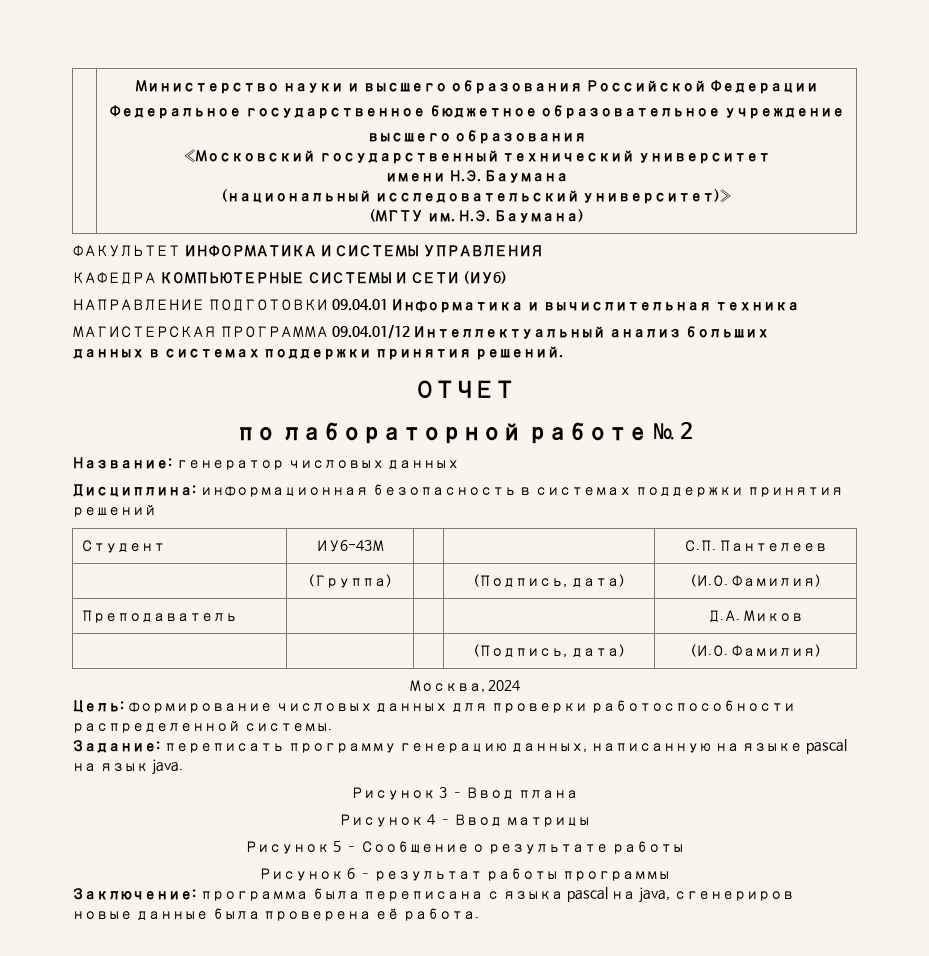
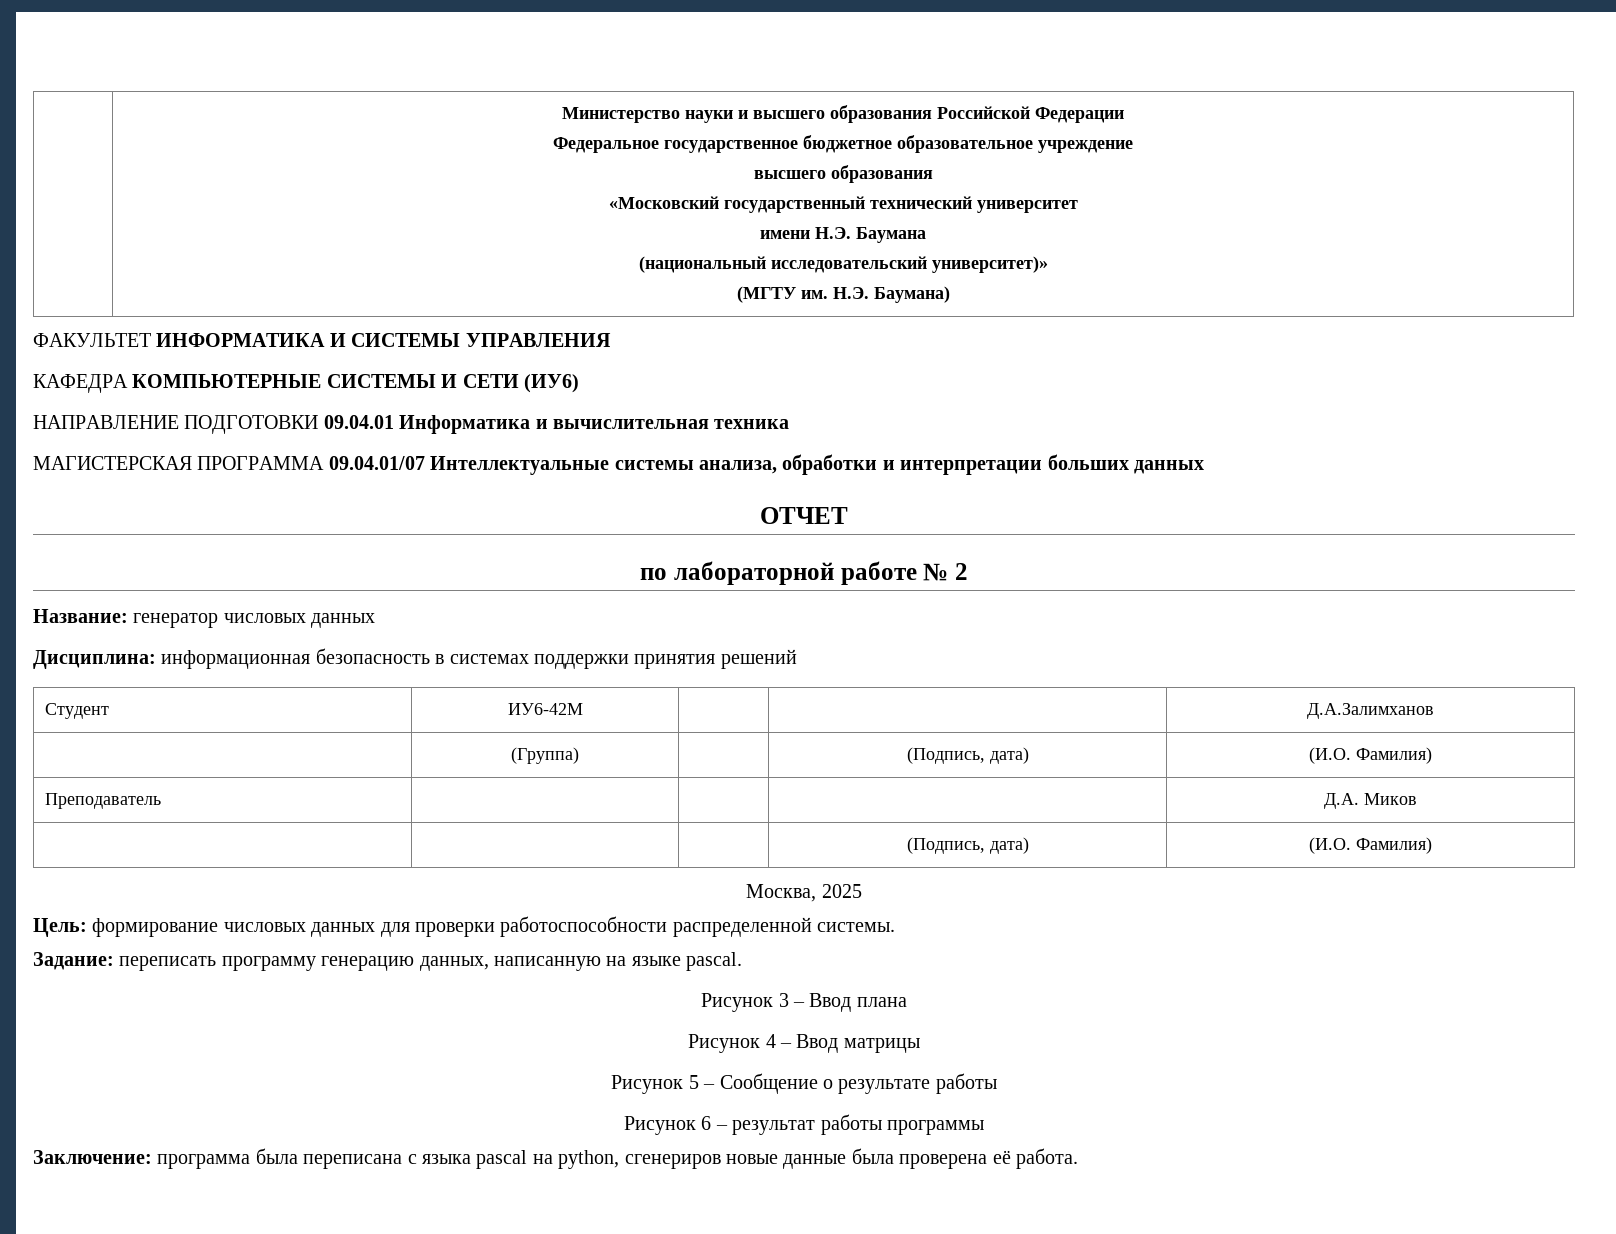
- МАГИСТЕРСКАЯ ПРОГРАММА 09.04.01/12 Интеллектуальный анализ больших
- данных в системах поддержки принятия решений.
+ МАГИСТЕРСКАЯ ПРОГРАММА 09.04.01/07 Интеллектуальные системы анализа, обработки и интерпретации больших данных
- Студент | ИУ6-43М | | | С.П. Пантелеев
+ Студент | ИУ6-42М | | | Д.А.Залимханов
- Москва, 2024
+ Москва, 2025
- Задание: переписать программу генерацию данных, написанную на языке pascal на язык java.
+ Задание: переписать программу генерацию данных, написанную на языке pascal.
- Заключение: программа была переписана с языка pascal на java, сгенериров новые данные была проверена её работа.
+ Заключение: программа была переписана с языка pascal на python, сгенериров новые данные была проверена её работа.

